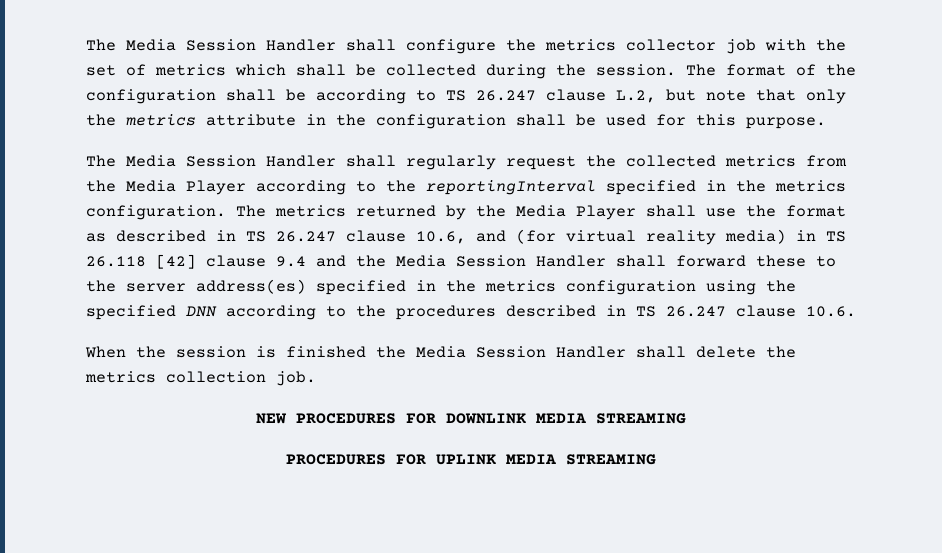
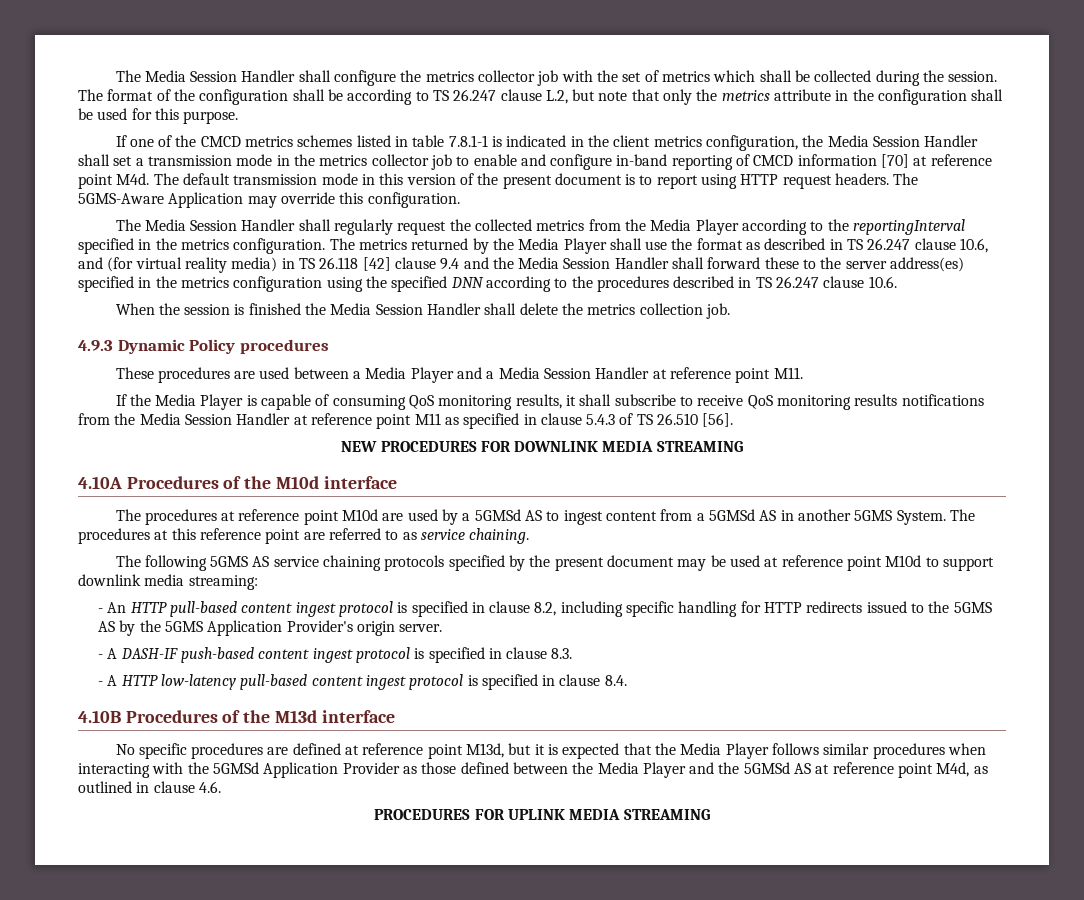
+ If one of the CMCD metrics schemes listed in table 7.8.1-1 is indicated in the client metrics configuration, the Media Session Handler shall set a transmission mode in the metrics collector job to enable and configure in-band reporting of CMCD information [70] at reference point M4d. The default transmission mode in this version of the present document is to report using HTTP request headers. The 5GMS-Aware Application may override this configuration.
+ 4.9.3 Dynamic Policy procedures
+ These procedures are used between a Media Player and a Media Session Handler at reference point M11.
+ If the Media Player is capable of consuming QoS monitoring results, it shall subscribe to receive QoS monitoring results notifications from the Media Session Handler at reference point M11 as specified in clause 5.4.3 of TS 26.510 [56].
+ 4.10A Procedures of the M10d interface
+ The procedures at reference point M10d are used by a 5GMSd AS to ingest content from a 5GMSd AS in another 5GMS System. The procedures at this reference point are referred to as service chaining.
+ The following 5GMS AS service chaining protocols specified by the present document may be used at reference point M10d to support downlink media streaming:
+ - An HTTP pull-based content ingest protocol is specified in clause 8.2, including specific handling for HTTP redirects issued to the 5GMS AS by the 5GMS Application Provider's origin server.
+ - A DASH-IF push-based content ingest protocol is specified in clause 8.3.
+ - A HTTP low-latency pull-based content ingest protocol is specified in clause 8.4.
+ 4.10B Procedures of the M13d interface
+ No specific procedures are defined at reference point M13d, but it is expected that the Media Player follows similar procedures when interacting with the 5GMSd Application Provider as those defined between the Media Player and the 5GMSd AS at reference point M4d, as outlined in clause 4.6.

